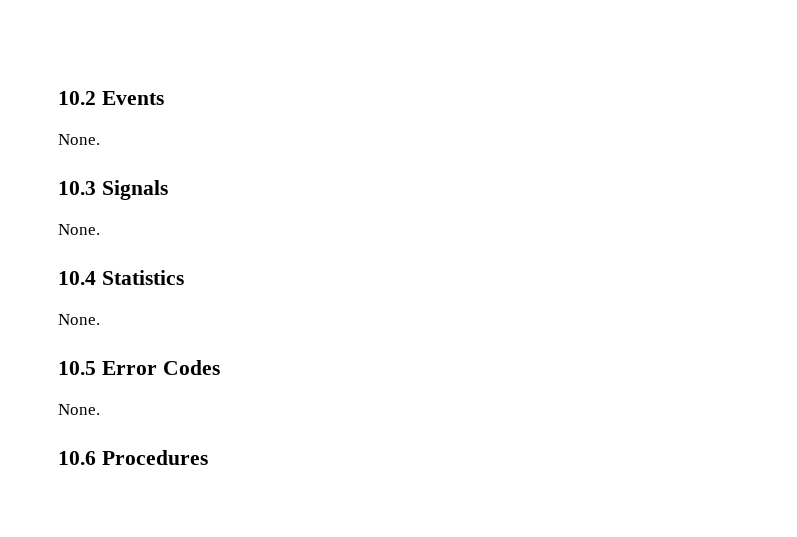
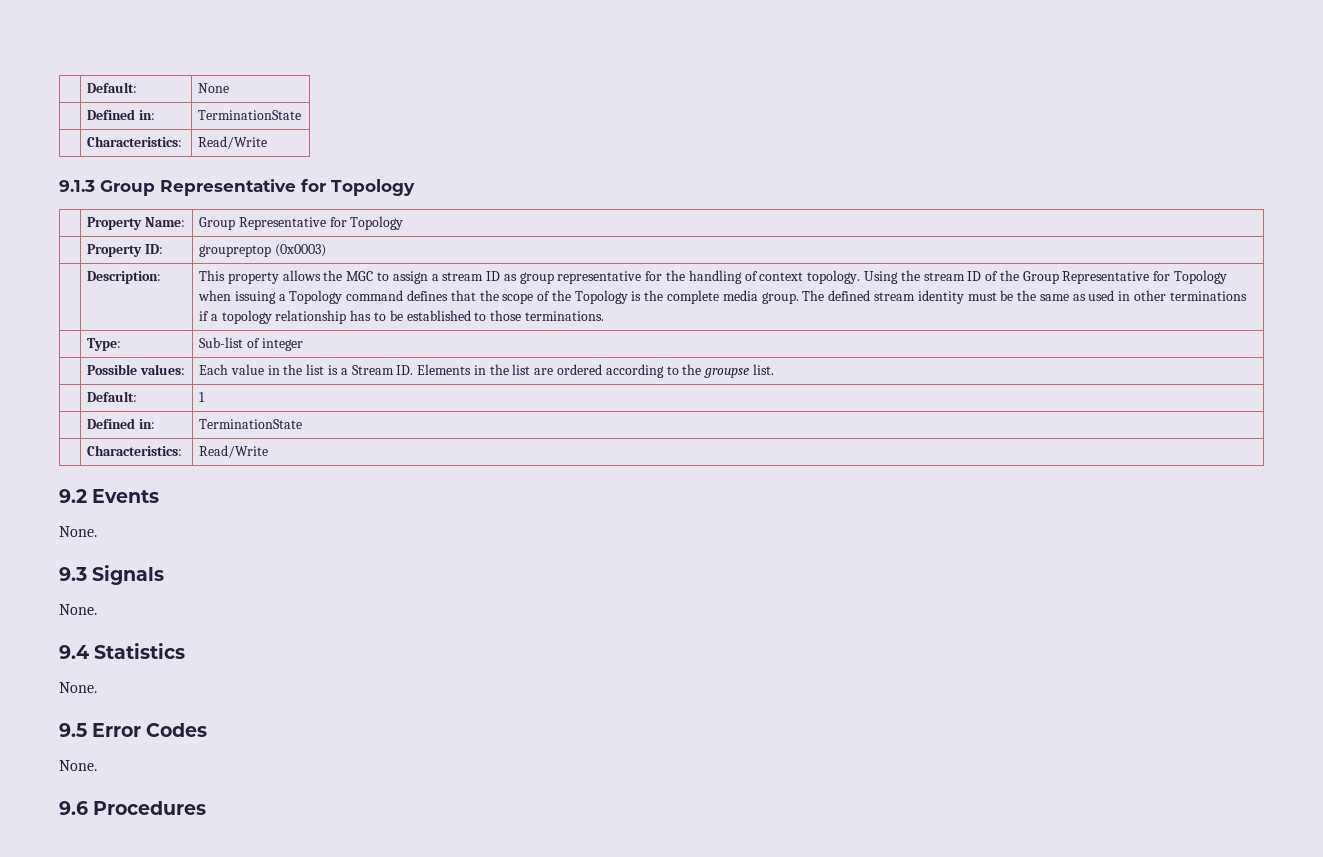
- 10.2 Events
+ | Default: | None
+ | Defined in: | TerminationState
+ | Characteristics: | Read/Write
+ 9.1.3 Group Representative for Topology
+ | Property Name: | Group Representative for Topology
+ | Property ID: | groupreptop (0x0003)
+ | Description: | This property allows the MGC to assign a stream ID as group representative for the handling of context topology. Using the stream ID of the Group Representative for Topology when issuing a Topology command defines that the scope of the Topology is the complete media group. The defined stream identity must be the same as used in other terminations if a topology relationship has to be established to those terminations.
+ | Type: | Sub-list of integer
+ | Possible values: | Each value in the list is a Stream ID. Elements in the list are ordered according to the groupse list.
+ | Default: | 1
+ | Defined in: | TerminationState
+ | Characteristics: | Read/Write
+ 9.2 Events
- 10.3 Signals
+ 9.3 Signals
- 10.4 Statistics
+ 9.4 Statistics
- 10.5 Error Codes
+ 9.5 Error Codes
- 10.6 Procedures
+ 9.6 Procedures

